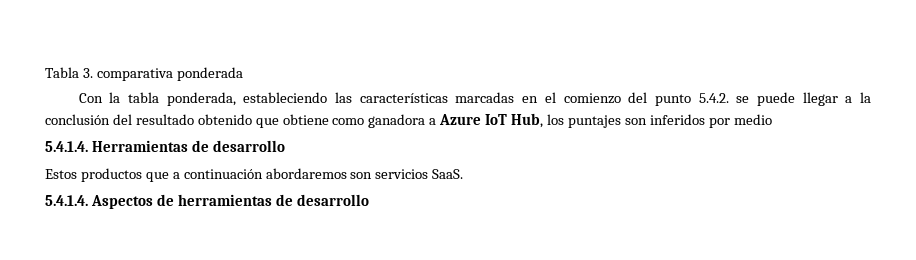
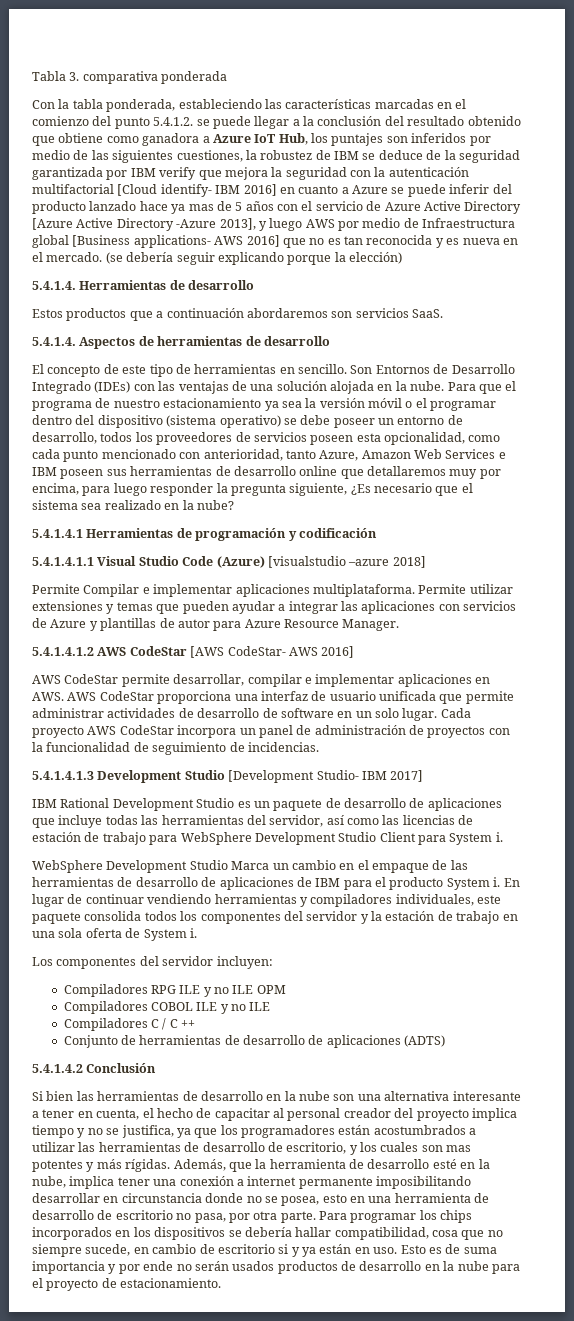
- Con la tabla ponderada, estableciendo las características marcadas en el comienzo del punto 5.4.2. se puede llegar a la conclusión del resultado obtenido que obtiene como ganadora a Azure IoT Hub, los puntajes son inferidos por medio
+ Con la tabla ponderada, estableciendo las características marcadas en el comienzo del punto 5.4.1.2. se puede llegar a la conclusión del resultado obtenido que obtiene como ganadora a Azure IoT Hub, los puntajes son inferidos por medio de las siguientes cuestiones, la robustez de IBM se deduce de la seguridad garantizada por IBM verify que mejora la seguridad con la autenticación multifactorial [Cloud identify- IBM 2016] en cuanto a Azure se puede inferir del producto lanzado hace ya mas de 5 años con el servicio de Azure Active Directory [Azure Active Directory -Azure 2013], y luego AWS por medio de Infraestructura global [Business applications- AWS 2016] que no es tan reconocida y es nueva en el mercado. (se debería seguir explicando porque la elección)
+ El concepto de este tipo de herramientas en sencillo. Son Entornos de Desarrollo Integrado (IDEs) con las ventajas de una solución alojada en la nube. Para que el programa de nuestro estacionamiento ya sea la versión móvil o el programar dentro del dispositivo (sistema operativo) se debe poseer un entorno de desarrollo, todos los proveedores de servicios poseen esta opcionalidad, como cada punto mencionado con anterioridad, tanto Azure, Amazon Web Services e IBM poseen sus herramientas de desarrollo online que detallaremos muy por encima, para luego responder la pregunta siguiente, ¿Es necesario que el sistema sea realizado en la nube?
+ 5.4.1.4.1 Herramientas de programación y codificación
+ 5.4.1.4.1.1 Visual Studio Code (Azure) [visualstudio –azure 2018]
+ Permite Compilar e implementar aplicaciones multiplataforma. Permite utilizar extensiones y temas que pueden ayudar a integrar las aplicaciones con servicios de Azure y plantillas de autor para Azure Resource Manager.
+ 5.4.1.4.1.2 AWS CodeStar [AWS CodeStar- AWS 2016]
+ AWS CodeStar permite desarrollar, compilar e implementar aplicaciones en AWS. AWS CodeStar proporciona una interfaz de usuario unificada que permite administrar actividades de desarrollo de software en un solo lugar. Cada proyecto AWS CodeStar incorpora un panel de administración de proyectos con la funcionalidad de seguimiento de incidencias.
+ 5.4.1.4.1.3 Development Studio [Development Studio- IBM 2017]
+ IBM Rational Development Studio es un paquete de desarrollo de aplicaciones que incluye todas las herramientas del servidor, así como las licencias de estación de trabajo para WebSphere Development Studio Client para System i.
+ WebSphere Development Studio Marca un cambio en el empaque de las herramientas de desarrollo de aplicaciones de IBM para el producto System i. En lugar de continuar vendiendo herramientas y compiladores individuales, este paquete consolida todos los componentes del servidor y la estación de trabajo en una sola oferta de System i.
+ Los componentes del servidor incluyen:
+ Compiladores RPG ILE y no ILE OPM
+ Compiladores COBOL ILE y no ILE
+ Compiladores C / C ++
+ Conjunto de herramientas de desarrollo de aplicaciones (ADTS)
+ 5.4.1.4.2 Conclusión
+ Si bien las herramientas de desarrollo en la nube son una alternativa interesante a tener en cuenta, el hecho de capacitar al personal creador del proyecto implica tiempo y no se justifica, ya que los programadores están acostumbrados a utilizar las herramientas de desarrollo de escritorio, y los cuales son mas potentes y más rígidas. Además, que la herramienta de desarrollo esté en la nube, implica tener una conexión a internet permanente imposibilitando desarrollar en circunstancia donde no se posea, esto en una herramienta de desarrollo de escritorio no pasa, por otra parte. Para programar los chips incorporados en los dispositivos se debería hallar compatibilidad, cosa que no siempre sucede, en cambio de escritorio si y ya están en uso. Esto es de suma importancia y por ende no serán usados productos de desarrollo en la nube para el proyecto de estacionamiento.

